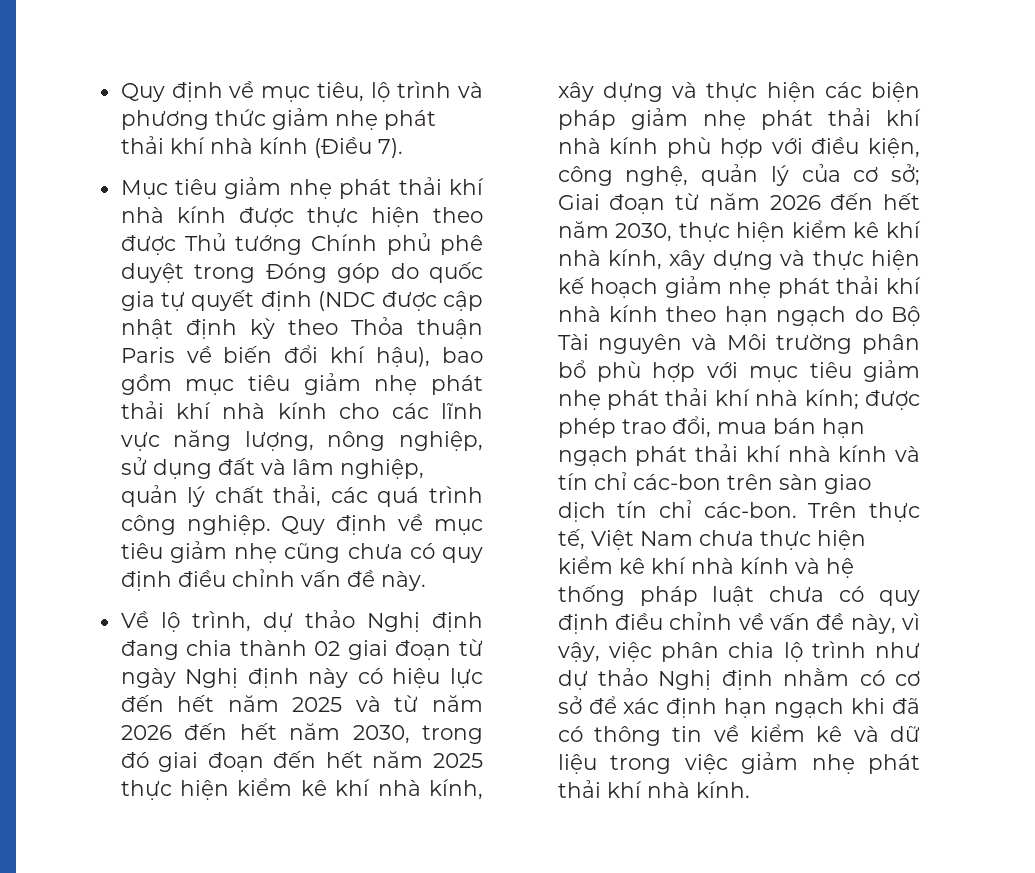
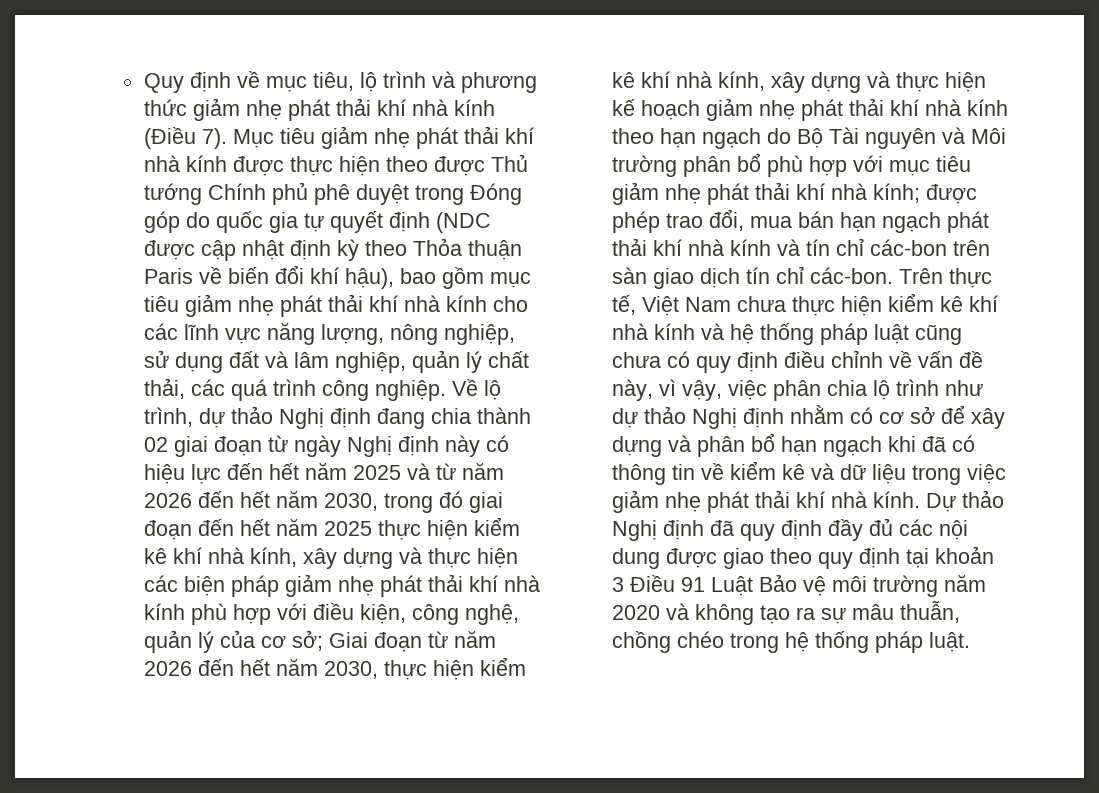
- Quy định về mục tiêu, lộ trình và phương thức giảm nhẹ phát thải khí nhà kính (Điều 7).
- Mục tiêu giảm nhẹ phát thải khí nhà kính được thực hiện theo được Thủ tướng Chính phủ phê duyệt trong Đóng góp do quốc gia tự quyết định (NDC được cập nhật định kỳ theo Thỏa thuận Paris về biến đổi khí hậu), bao gồm mục tiêu giảm nhẹ phát thải khí nhà kính cho các lĩnh vực năng lượng, nông nghiệp, sử dụng đất và lâm nghiệp, quản lý chất thải, các quá trình công nghiệp. Quy định về mục tiêu giảm nhẹ cũng chưa có quy định điều chỉnh vấn đề này.
- Về lộ trình, dự thảo Nghị định đang chia thành 02 giai đoạn từ ngày Nghị định này có hiệu lực đến hết năm 2025 và từ năm 2026 đến hết năm 2030, trong đó giai đoạn đến hết năm 2025 thực hiện kiểm kê khí nhà kính, xây dựng và thực hiện các biện pháp giảm nhẹ phát thải khí nhà kính phù hợp với điều kiện, công nghệ, quản lý của cơ sở;
+ Quy định về mục tiêu, lộ trình và phương thức giảm nhẹ phát thải khí nhà kính (Điều 7). Mục tiêu giảm nhẹ phát thải khí nhà kính được thực hiện theo được Thủ tướng Chính phủ phê duyệt trong Đóng góp do quốc gia tự quyết định (NDC được cập nhật định kỳ theo Thỏa thuận Paris về biến đổi khí hậu), bao gồm mục tiêu giảm nhẹ phát thải khí nhà kính cho các lĩnh vực năng lượng, nông nghiệp, sử dụng đất và lâm nghiệp, quản lý chất thải, các quá trình công nghiệp. Về lộ trình, dự thảo Nghị định đang chia thành 02 giai đoạn từ ngày Nghị định này có hiệu lực đến hết năm 2025 và từ năm 2026 đến hết năm 2030, trong đó giai đoạn đến hết năm 2025 thực hiện kiểm kê khí nhà kính, xây dựng và thực hiện các biện pháp giảm nhẹ phát thải khí nhà kính phù hợp với điều kiện, công nghệ, quản lý của cơ sở;
- Trên thực tế, Việt Nam chưa thực hiện kiểm kê khí nhà kính và hệ thống pháp luật chưa có quy định điều chỉnh về vấn đề này, vì vậy, việc phân chia lộ trình như dự thảo Nghị định nhằm có cơ sở để xác định hạn ngạch khi đã có thông tin về kiểm kê và dữ liệu trong việc giảm nhẹ phát thải khí nhà kính.
+ Trên thực tế, Việt Nam chưa thực hiện kiểm kê khí nhà kính và hệ thống pháp luật cũng chưa có quy định điều chỉnh về vấn đề này, vì vậy, việc phân chia lộ trình như dự thảo Nghị định nhằm có cơ sở để xây dựng và phân bổ hạn ngạch khi đã có thông tin về kiểm kê và dữ liệu trong việc giảm nhẹ phát thải khí nhà kính.
+ Dự thảo Nghị định đã quy định đầy đủ các nội dung được giao theo quy định tại khoản 3 Điều 91 Luật Bảo vệ môi trường năm 2020 và không tạo ra sự mâu thuẫn, chồng chéo trong hệ thống pháp luật.

